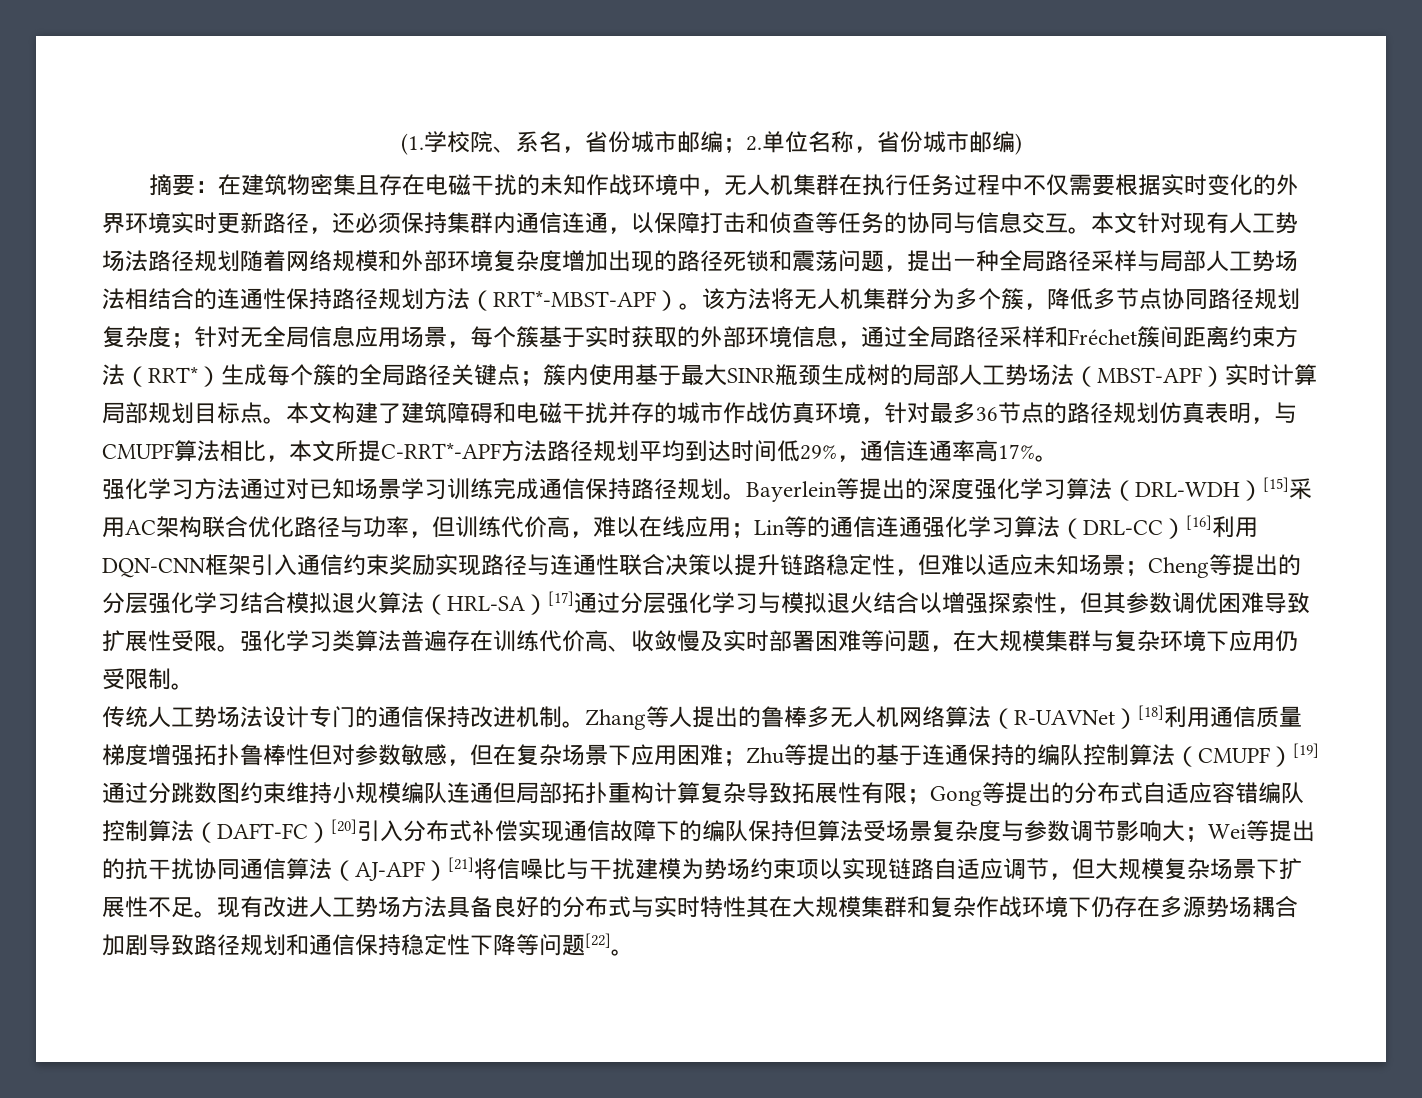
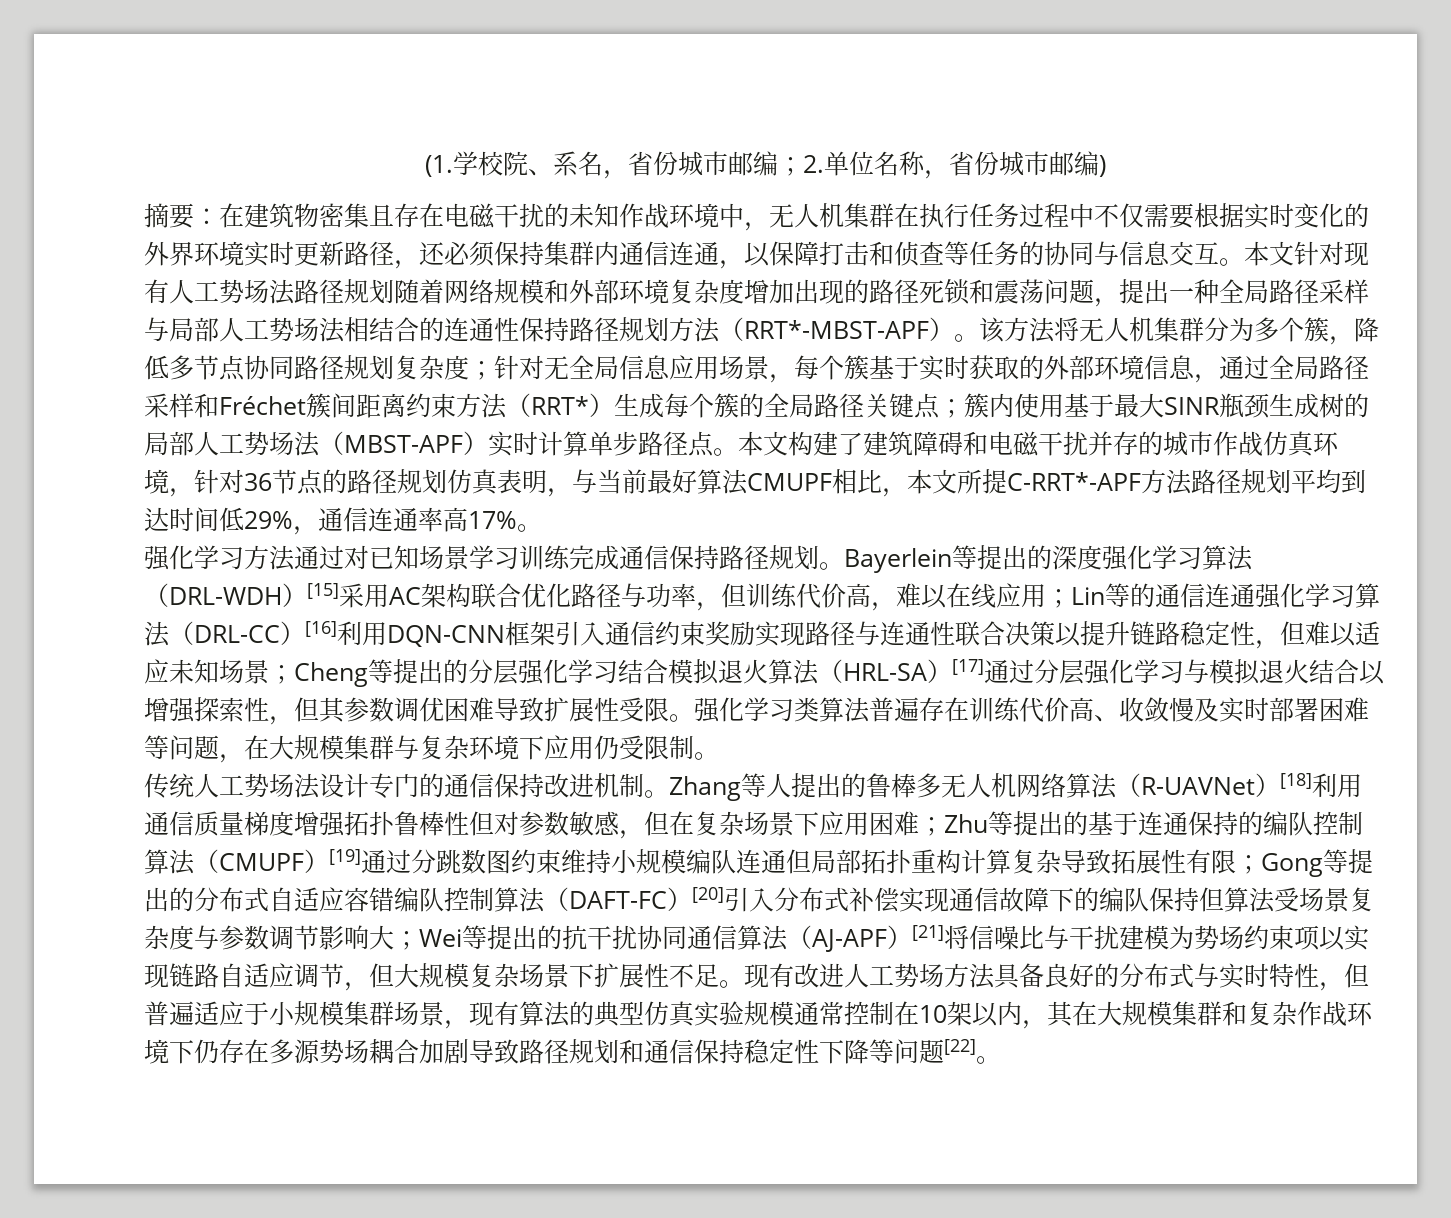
- 簇内使用基于最大SINR瓶颈生成树的局部人工势场法（MBST-APF）实时计算局部规划目标点。
+ 簇内使用基于最大SINR瓶颈生成树的局部人工势场法（MBST-APF）实时计算单步路径点。
- 本文构建了建筑障碍和电磁干扰并存的城市作战仿真环境，针对最多36节点的路径规划仿真表明，与CMUPF算法相比，本文所提C-RRT*-APF方法路径规划平均到达时间低29%，通信连通率高17%。
+ 本文构建了建筑障碍和电磁干扰并存的城市作战仿真环境，针对36节点的路径规划仿真表明，与当前最好算法CMUPF相比，本文所提C-RRT*-APF方法路径规划平均到达时间低29%，通信连通率高17%。
- 现有改进人工势场方法具备良好的分布式与实时特性其在大规模集群和复杂作战环境下仍存在多源势场耦合加剧导致路径规划和通信保持稳定性下降等问题[22]。
+ 现有改进人工势场方法具备良好的分布式与实时特性，但普遍适应于小规模集群场景，现有算法的典型仿真实验规模通常控制在10架以内，其在大规模集群和复杂作战环境下仍存在多源势场耦合加剧导致路径规划和通信保持稳定性下降等问题[22]。

